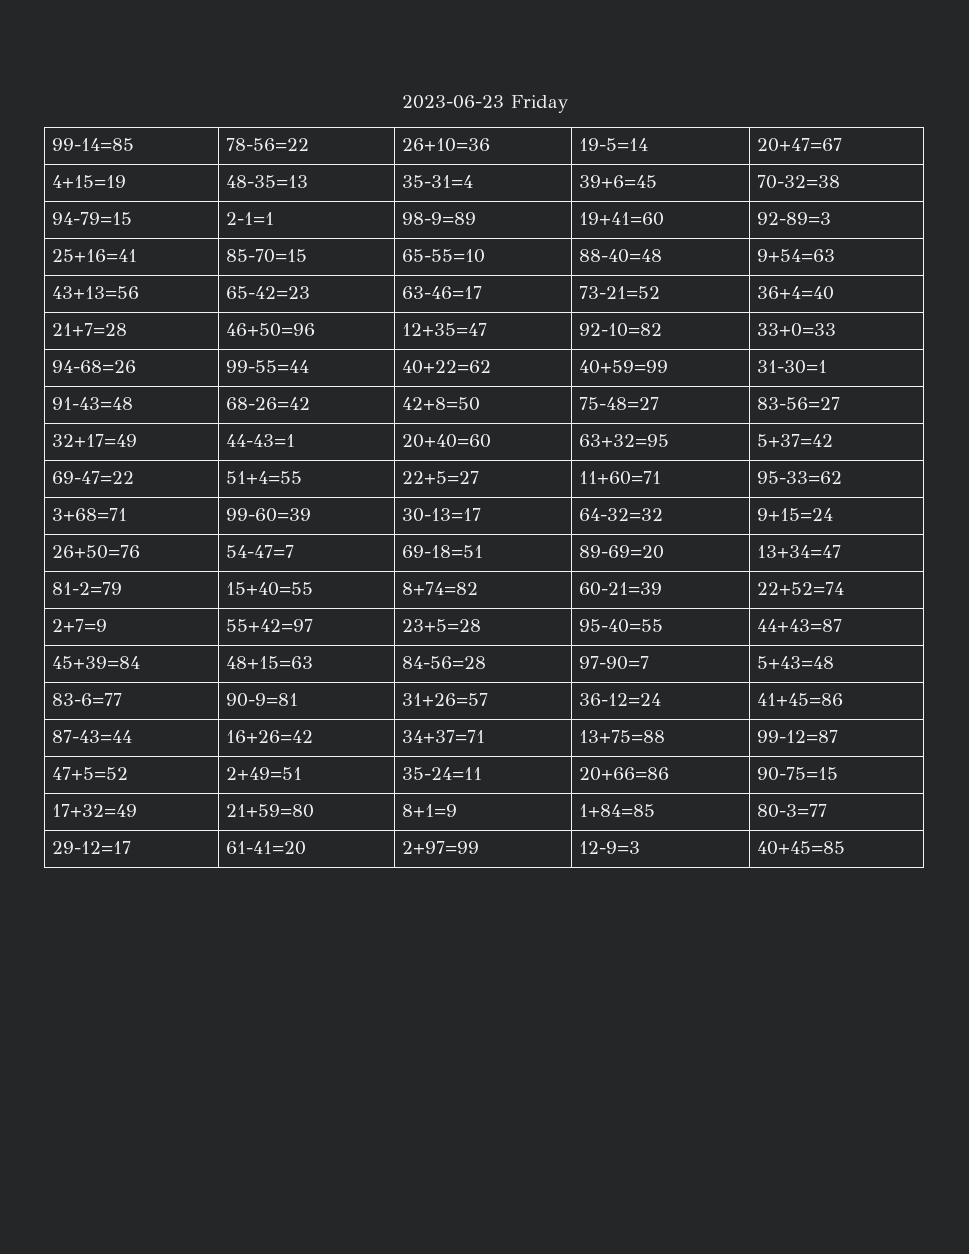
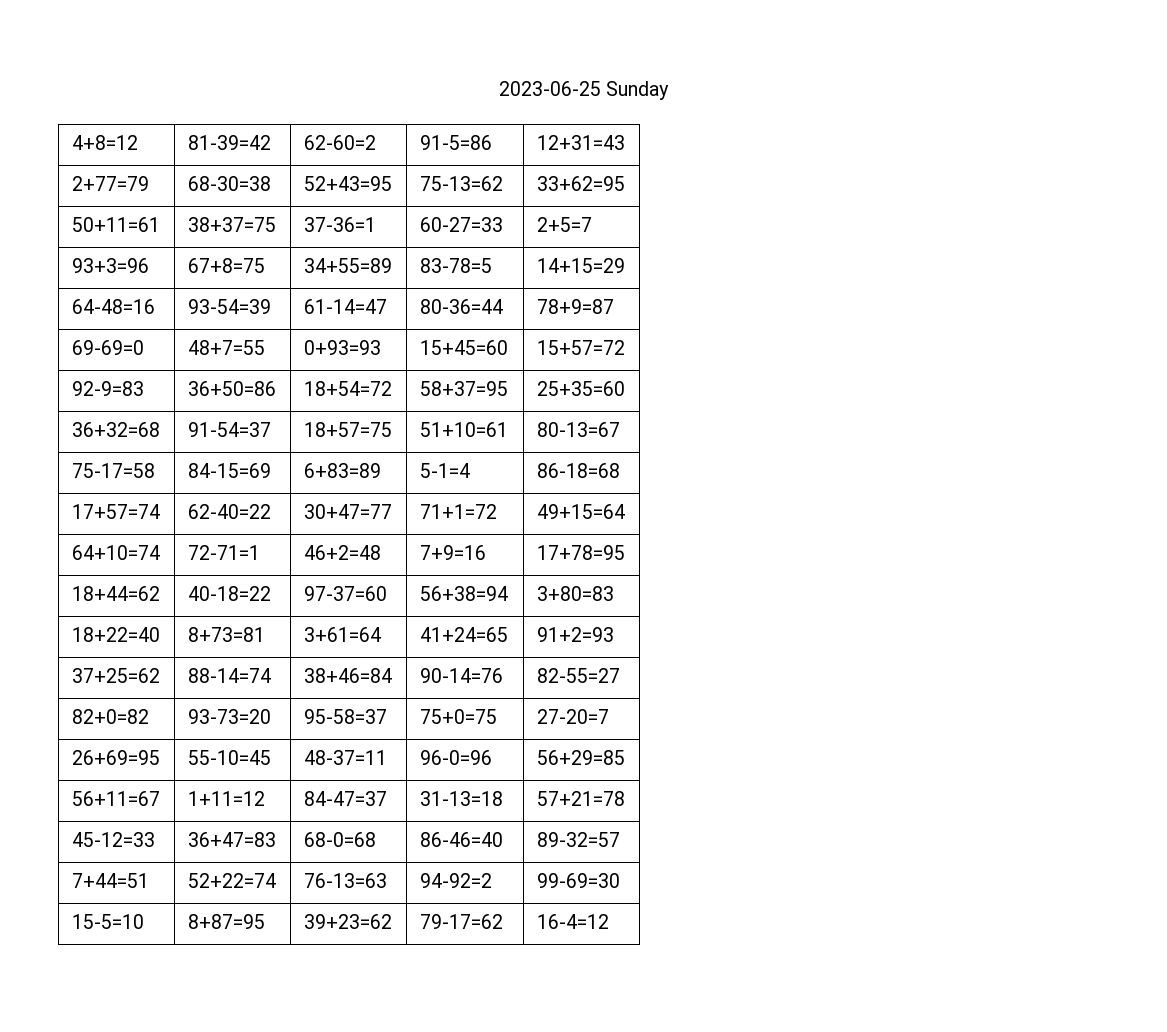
- 2023-06-23 Friday
- 99-14=85 | 78-56=22 | 26+10=36 | 19-5=14 | 20+47=67
- 4+15=19 | 48-35=13 | 35-31=4 | 39+6=45 | 70-32=38
- 94-79=15 | 2-1=1 | 98-9=89 | 19+41=60 | 92-89=3
- 25+16=41 | 85-70=15 | 65-55=10 | 88-40=48 | 9+54=63
- 43+13=56 | 65-42=23 | 63-46=17 | 73-21=52 | 36+4=40
- 21+7=28 | 46+50=96 | 12+35=47 | 92-10=82 | 33+0=33
- 94-68=26 | 99-55=44 | 40+22=62 | 40+59=99 | 31-30=1
- 91-43=48 | 68-26=42 | 42+8=50 | 75-48=27 | 83-56=27
- 32+17=49 | 44-43=1 | 20+40=60 | 63+32=95 | 5+37=42
- 69-47=22 | 51+4=55 | 22+5=27 | 11+60=71 | 95-33=62
- 3+68=71 | 99-60=39 | 30-13=17 | 64-32=32 | 9+15=24
- 26+50=76 | 54-47=7 | 69-18=51 | 89-69=20 | 13+34=47
- 81-2=79 | 15+40=55 | 8+74=82 | 60-21=39 | 22+52=74
- 2+7=9 | 55+42=97 | 23+5=28 | 95-40=55 | 44+43=87
- 45+39=84 | 48+15=63 | 84-56=28 | 97-90=7 | 5+43=48
- 83-6=77 | 90-9=81 | 31+26=57 | 36-12=24 | 41+45=86
- 87-43=44 | 16+26=42 | 34+37=71 | 13+75=88 | 99-12=87
- 47+5=52 | 2+49=51 | 35-24=11 | 20+66=86 | 90-75=15
- 17+32=49 | 21+59=80 | 8+1=9 | 1+84=85 | 80-3=77
- 29-12=17 | 61-41=20 | 2+97=99 | 12-9=3 | 40+45=85
+ 2023-06-25 Sunday
+ 4+8=12 | 81-39=42 | 62-60=2 | 91-5=86 | 12+31=43
+ 2+77=79 | 68-30=38 | 52+43=95 | 75-13=62 | 33+62=95
+ 50+11=61 | 38+37=75 | 37-36=1 | 60-27=33 | 2+5=7
+ 93+3=96 | 67+8=75 | 34+55=89 | 83-78=5 | 14+15=29
+ 64-48=16 | 93-54=39 | 61-14=47 | 80-36=44 | 78+9=87
+ 69-69=0 | 48+7=55 | 0+93=93 | 15+45=60 | 15+57=72
+ 92-9=83 | 36+50=86 | 18+54=72 | 58+37=95 | 25+35=60
+ 36+32=68 | 91-54=37 | 18+57=75 | 51+10=61 | 80-13=67
+ 75-17=58 | 84-15=69 | 6+83=89 | 5-1=4 | 86-18=68
+ 17+57=74 | 62-40=22 | 30+47=77 | 71+1=72 | 49+15=64
+ 64+10=74 | 72-71=1 | 46+2=48 | 7+9=16 | 17+78=95
+ 18+44=62 | 40-18=22 | 97-37=60 | 56+38=94 | 3+80=83
+ 18+22=40 | 8+73=81 | 3+61=64 | 41+24=65 | 91+2=93
+ 37+25=62 | 88-14=74 | 38+46=84 | 90-14=76 | 82-55=27
+ 82+0=82 | 93-73=20 | 95-58=37 | 75+0=75 | 27-20=7
+ 26+69=95 | 55-10=45 | 48-37=11 | 96-0=96 | 56+29=85
+ 56+11=67 | 1+11=12 | 84-47=37 | 31-13=18 | 57+21=78
+ 45-12=33 | 36+47=83 | 68-0=68 | 86-46=40 | 89-32=57
+ 7+44=51 | 52+22=74 | 76-13=63 | 94-92=2 | 99-69=30
+ 15-5=10 | 8+87=95 | 39+23=62 | 79-17=62 | 16-4=12

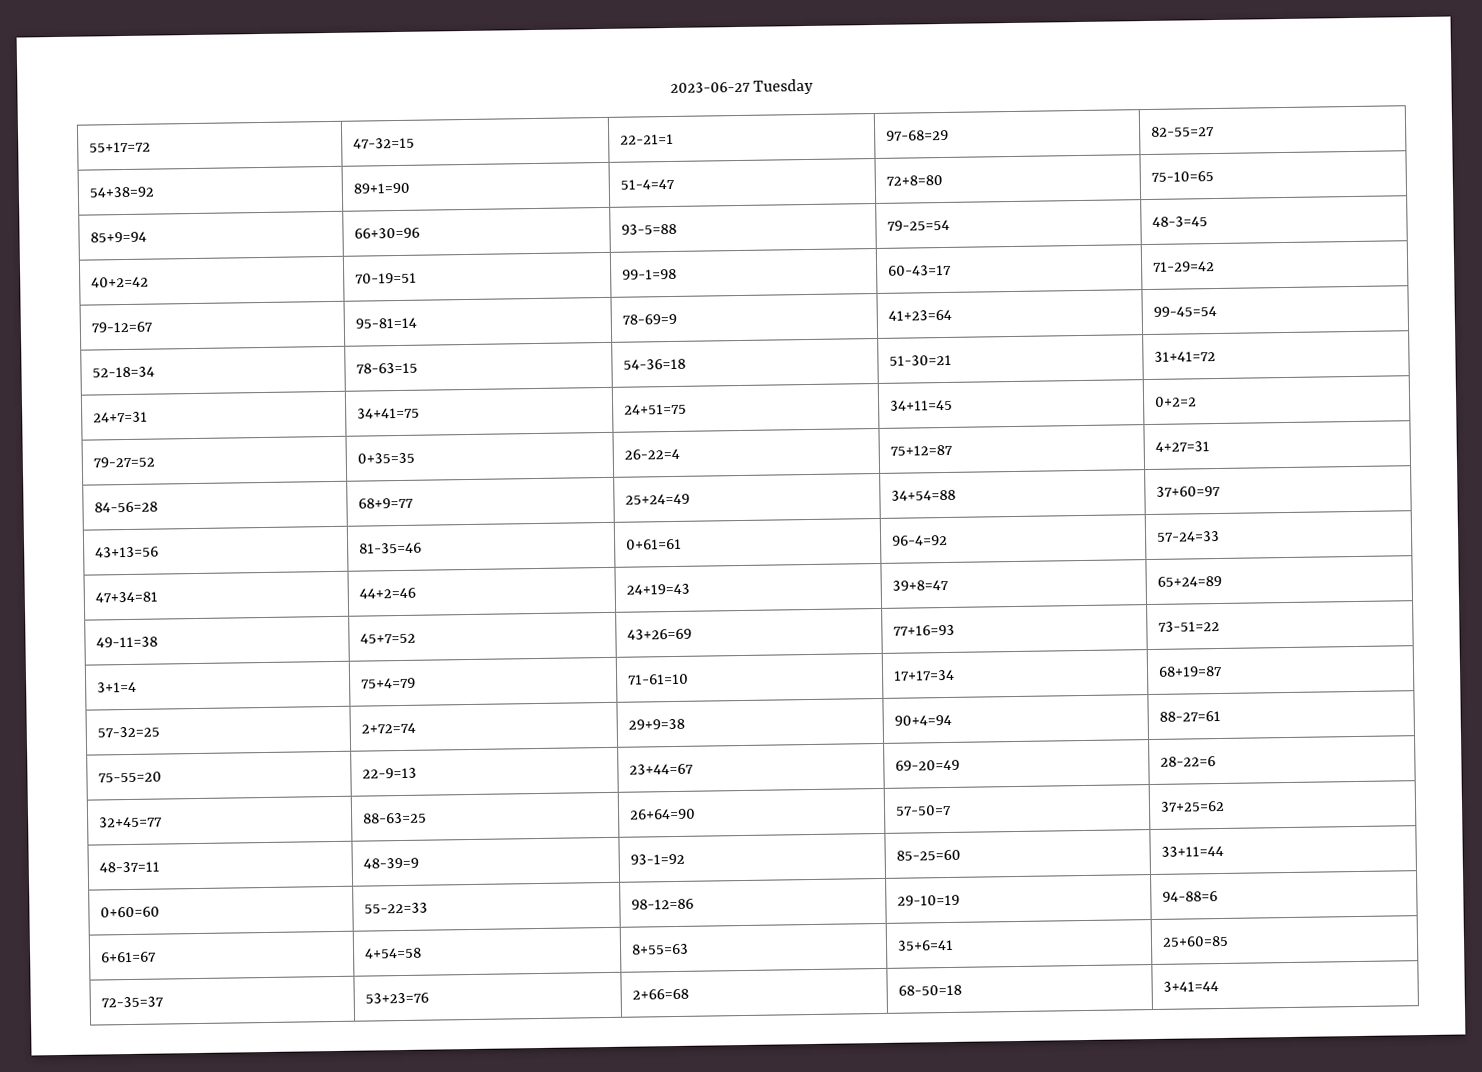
- 2023-06-25 Sunday
- 4+8=12 | 81-39=42 | 62-60=2 | 91-5=86 | 12+31=43
- 2+77=79 | 68-30=38 | 52+43=95 | 75-13=62 | 33+62=95
- 50+11=61 | 38+37=75 | 37-36=1 | 60-27=33 | 2+5=7
- 93+3=96 | 67+8=75 | 34+55=89 | 83-78=5 | 14+15=29
- 64-48=16 | 93-54=39 | 61-14=47 | 80-36=44 | 78+9=87
- 69-69=0 | 48+7=55 | 0+93=93 | 15+45=60 | 15+57=72
- 92-9=83 | 36+50=86 | 18+54=72 | 58+37=95 | 25+35=60
- 36+32=68 | 91-54=37 | 18+57=75 | 51+10=61 | 80-13=67
- 75-17=58 | 84-15=69 | 6+83=89 | 5-1=4 | 86-18=68
- 17+57=74 | 62-40=22 | 30+47=77 | 71+1=72 | 49+15=64
- 64+10=74 | 72-71=1 | 46+2=48 | 7+9=16 | 17+78=95
- 18+44=62 | 40-18=22 | 97-37=60 | 56+38=94 | 3+80=83
- 18+22=40 | 8+73=81 | 3+61=64 | 41+24=65 | 91+2=93
- 37+25=62 | 88-14=74 | 38+46=84 | 90-14=76 | 82-55=27
- 82+0=82 | 93-73=20 | 95-58=37 | 75+0=75 | 27-20=7
- 26+69=95 | 55-10=45 | 48-37=11 | 96-0=96 | 56+29=85
- 56+11=67 | 1+11=12 | 84-47=37 | 31-13=18 | 57+21=78
- 45-12=33 | 36+47=83 | 68-0=68 | 86-46=40 | 89-32=57
- 7+44=51 | 52+22=74 | 76-13=63 | 94-92=2 | 99-69=30
- 15-5=10 | 8+87=95 | 39+23=62 | 79-17=62 | 16-4=12
+ 2023-06-27 Tuesday
+ 55+17=72 | 47-32=15 | 22-21=1 | 97-68=29 | 82-55=27
+ 54+38=92 | 89+1=90 | 51-4=47 | 72+8=80 | 75-10=65
+ 85+9=94 | 66+30=96 | 93-5=88 | 79-25=54 | 48-3=45
+ 40+2=42 | 70-19=51 | 99-1=98 | 60-43=17 | 71-29=42
+ 79-12=67 | 95-81=14 | 78-69=9 | 41+23=64 | 99-45=54
+ 52-18=34 | 78-63=15 | 54-36=18 | 51-30=21 | 31+41=72
+ 24+7=31 | 34+41=75 | 24+51=75 | 34+11=45 | 0+2=2
+ 79-27=52 | 0+35=35 | 26-22=4 | 75+12=87 | 4+27=31
+ 84-56=28 | 68+9=77 | 25+24=49 | 34+54=88 | 37+60=97
+ 43+13=56 | 81-35=46 | 0+61=61 | 96-4=92 | 57-24=33
+ 47+34=81 | 44+2=46 | 24+19=43 | 39+8=47 | 65+24=89
+ 49-11=38 | 45+7=52 | 43+26=69 | 77+16=93 | 73-51=22
+ 3+1=4 | 75+4=79 | 71-61=10 | 17+17=34 | 68+19=87
+ 57-32=25 | 2+72=74 | 29+9=38 | 90+4=94 | 88-27=61
+ 75-55=20 | 22-9=13 | 23+44=67 | 69-20=49 | 28-22=6
+ 32+45=77 | 88-63=25 | 26+64=90 | 57-50=7 | 37+25=62
+ 48-37=11 | 48-39=9 | 93-1=92 | 85-25=60 | 33+11=44
+ 0+60=60 | 55-22=33 | 98-12=86 | 29-10=19 | 94-88=6
+ 6+61=67 | 4+54=58 | 8+55=63 | 35+6=41 | 25+60=85
+ 72-35=37 | 53+23=76 | 2+66=68 | 68-50=18 | 3+41=44

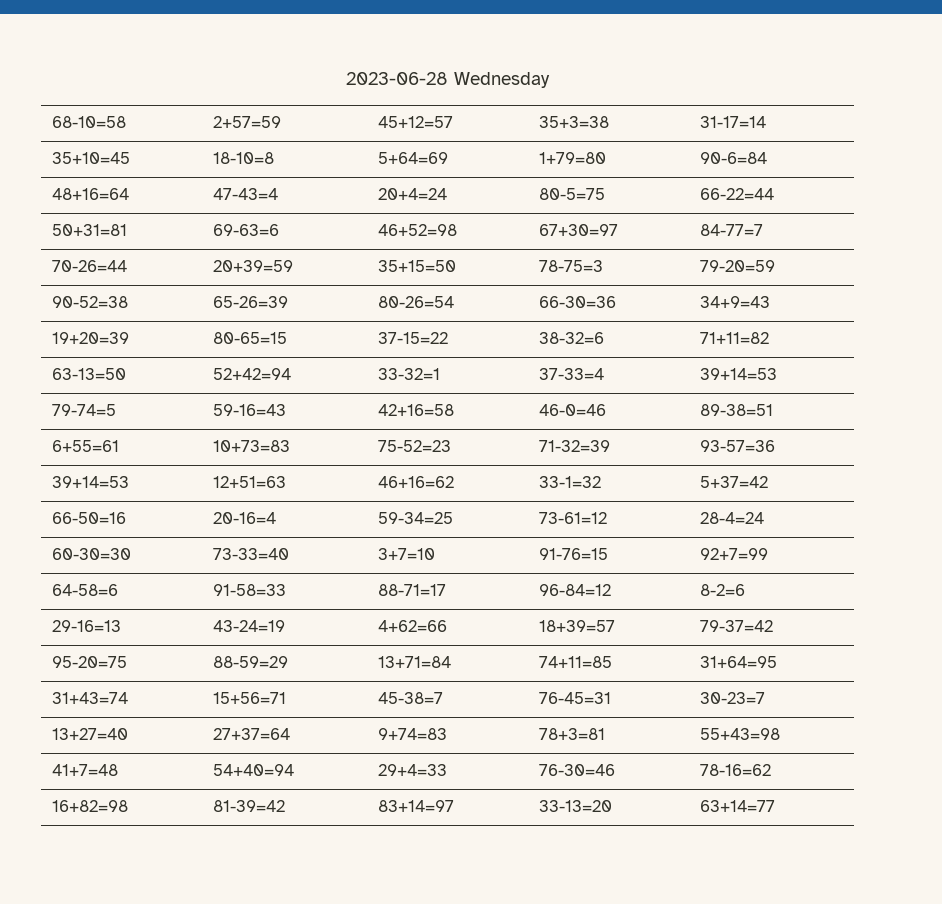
- 2023-06-27 Tuesday
- 55+17=72 | 47-32=15 | 22-21=1 | 97-68=29 | 82-55=27
- 54+38=92 | 89+1=90 | 51-4=47 | 72+8=80 | 75-10=65
- 85+9=94 | 66+30=96 | 93-5=88 | 79-25=54 | 48-3=45
- 40+2=42 | 70-19=51 | 99-1=98 | 60-43=17 | 71-29=42
- 79-12=67 | 95-81=14 | 78-69=9 | 41+23=64 | 99-45=54
- 52-18=34 | 78-63=15 | 54-36=18 | 51-30=21 | 31+41=72
- 24+7=31 | 34+41=75 | 24+51=75 | 34+11=45 | 0+2=2
- 79-27=52 | 0+35=35 | 26-22=4 | 75+12=87 | 4+27=31
- 84-56=28 | 68+9=77 | 25+24=49 | 34+54=88 | 37+60=97
- 43+13=56 | 81-35=46 | 0+61=61 | 96-4=92 | 57-24=33
- 47+34=81 | 44+2=46 | 24+19=43 | 39+8=47 | 65+24=89
- 49-11=38 | 45+7=52 | 43+26=69 | 77+16=93 | 73-51=22
- 3+1=4 | 75+4=79 | 71-61=10 | 17+17=34 | 68+19=87
- 57-32=25 | 2+72=74 | 29+9=38 | 90+4=94 | 88-27=61
- 75-55=20 | 22-9=13 | 23+44=67 | 69-20=49 | 28-22=6
- 32+45=77 | 88-63=25 | 26+64=90 | 57-50=7 | 37+25=62
- 48-37=11 | 48-39=9 | 93-1=92 | 85-25=60 | 33+11=44
- 0+60=60 | 55-22=33 | 98-12=86 | 29-10=19 | 94-88=6
- 6+61=67 | 4+54=58 | 8+55=63 | 35+6=41 | 25+60=85
- 72-35=37 | 53+23=76 | 2+66=68 | 68-50=18 | 3+41=44
+ 2023-06-28 Wednesday
+ 68-10=58 | 2+57=59 | 45+12=57 | 35+3=38 | 31-17=14
+ 35+10=45 | 18-10=8 | 5+64=69 | 1+79=80 | 90-6=84
+ 48+16=64 | 47-43=4 | 20+4=24 | 80-5=75 | 66-22=44
+ 50+31=81 | 69-63=6 | 46+52=98 | 67+30=97 | 84-77=7
+ 70-26=44 | 20+39=59 | 35+15=50 | 78-75=3 | 79-20=59
+ 90-52=38 | 65-26=39 | 80-26=54 | 66-30=36 | 34+9=43
+ 19+20=39 | 80-65=15 | 37-15=22 | 38-32=6 | 71+11=82
+ 63-13=50 | 52+42=94 | 33-32=1 | 37-33=4 | 39+14=53
+ 79-74=5 | 59-16=43 | 42+16=58 | 46-0=46 | 89-38=51
+ 6+55=61 | 10+73=83 | 75-52=23 | 71-32=39 | 93-57=36
+ 39+14=53 | 12+51=63 | 46+16=62 | 33-1=32 | 5+37=42
+ 66-50=16 | 20-16=4 | 59-34=25 | 73-61=12 | 28-4=24
+ 60-30=30 | 73-33=40 | 3+7=10 | 91-76=15 | 92+7=99
+ 64-58=6 | 91-58=33 | 88-71=17 | 96-84=12 | 8-2=6
+ 29-16=13 | 43-24=19 | 4+62=66 | 18+39=57 | 79-37=42
+ 95-20=75 | 88-59=29 | 13+71=84 | 74+11=85 | 31+64=95
+ 31+43=74 | 15+56=71 | 45-38=7 | 76-45=31 | 30-23=7
+ 13+27=40 | 27+37=64 | 9+74=83 | 78+3=81 | 55+43=98
+ 41+7=48 | 54+40=94 | 29+4=33 | 76-30=46 | 78-16=62
+ 16+82=98 | 81-39=42 | 83+14=97 | 33-13=20 | 63+14=77

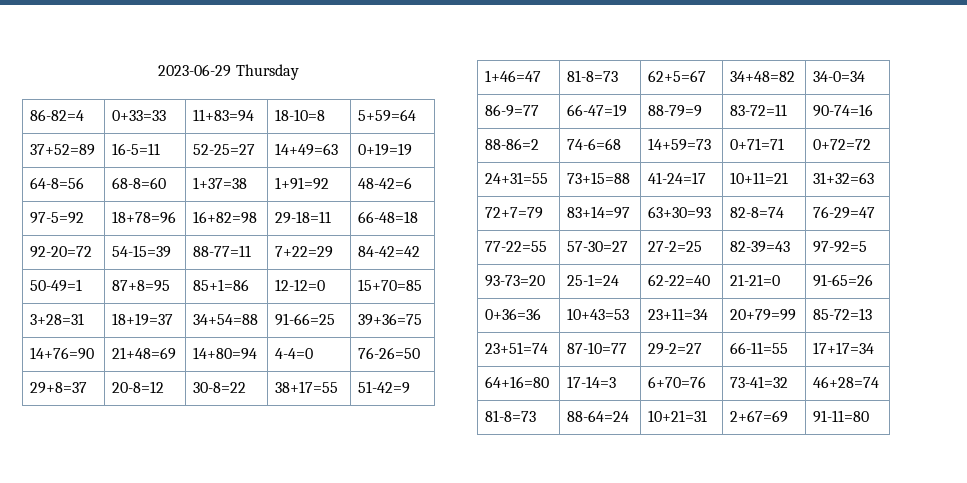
- 2023-06-28 Wednesday
- 68-10=58 | 2+57=59 | 45+12=57 | 35+3=38 | 31-17=14
- 35+10=45 | 18-10=8 | 5+64=69 | 1+79=80 | 90-6=84
- 48+16=64 | 47-43=4 | 20+4=24 | 80-5=75 | 66-22=44
- 50+31=81 | 69-63=6 | 46+52=98 | 67+30=97 | 84-77=7
- 70-26=44 | 20+39=59 | 35+15=50 | 78-75=3 | 79-20=59
- 90-52=38 | 65-26=39 | 80-26=54 | 66-30=36 | 34+9=43
- 19+20=39 | 80-65=15 | 37-15=22 | 38-32=6 | 71+11=82
- 63-13=50 | 52+42=94 | 33-32=1 | 37-33=4 | 39+14=53
- 79-74=5 | 59-16=43 | 42+16=58 | 46-0=46 | 89-38=51
- 6+55=61 | 10+73=83 | 75-52=23 | 71-32=39 | 93-57=36
- 39+14=53 | 12+51=63 | 46+16=62 | 33-1=32 | 5+37=42
- 66-50=16 | 20-16=4 | 59-34=25 | 73-61=12 | 28-4=24
- 60-30=30 | 73-33=40 | 3+7=10 | 91-76=15 | 92+7=99
- 64-58=6 | 91-58=33 | 88-71=17 | 96-84=12 | 8-2=6
- 29-16=13 | 43-24=19 | 4+62=66 | 18+39=57 | 79-37=42
- 95-20=75 | 88-59=29 | 13+71=84 | 74+11=85 | 31+64=95
- 31+43=74 | 15+56=71 | 45-38=7 | 76-45=31 | 30-23=7
- 13+27=40 | 27+37=64 | 9+74=83 | 78+3=81 | 55+43=98
- 41+7=48 | 54+40=94 | 29+4=33 | 76-30=46 | 78-16=62
- 16+82=98 | 81-39=42 | 83+14=97 | 33-13=20 | 63+14=77
+ 2023-06-29 Thursday
+ 86-82=4 | 0+33=33 | 11+83=94 | 18-10=8 | 5+59=64
+ 37+52=89 | 16-5=11 | 52-25=27 | 14+49=63 | 0+19=19
+ 64-8=56 | 68-8=60 | 1+37=38 | 1+91=92 | 48-42=6
+ 97-5=92 | 18+78=96 | 16+82=98 | 29-18=11 | 66-48=18
+ 92-20=72 | 54-15=39 | 88-77=11 | 7+22=29 | 84-42=42
+ 50-49=1 | 87+8=95 | 85+1=86 | 12-12=0 | 15+70=85
+ 3+28=31 | 18+19=37 | 34+54=88 | 91-66=25 | 39+36=75
+ 14+76=90 | 21+48=69 | 14+80=94 | 4-4=0 | 76-26=50
+ 29+8=37 | 20-8=12 | 30-8=22 | 38+17=55 | 51-42=9
+ 1+46=47 | 81-8=73 | 62+5=67 | 34+48=82 | 34-0=34
+ 86-9=77 | 66-47=19 | 88-79=9 | 83-72=11 | 90-74=16
+ 88-86=2 | 74-6=68 | 14+59=73 | 0+71=71 | 0+72=72
+ 24+31=55 | 73+15=88 | 41-24=17 | 10+11=21 | 31+32=63
+ 72+7=79 | 83+14=97 | 63+30=93 | 82-8=74 | 76-29=47
+ 77-22=55 | 57-30=27 | 27-2=25 | 82-39=43 | 97-92=5
+ 93-73=20 | 25-1=24 | 62-22=40 | 21-21=0 | 91-65=26
+ 0+36=36 | 10+43=53 | 23+11=34 | 20+79=99 | 85-72=13
+ 23+51=74 | 87-10=77 | 29-2=27 | 66-11=55 | 17+17=34
+ 64+16=80 | 17-14=3 | 6+70=76 | 73-41=32 | 46+28=74
+ 81-8=73 | 88-64=24 | 10+21=31 | 2+67=69 | 91-11=80

